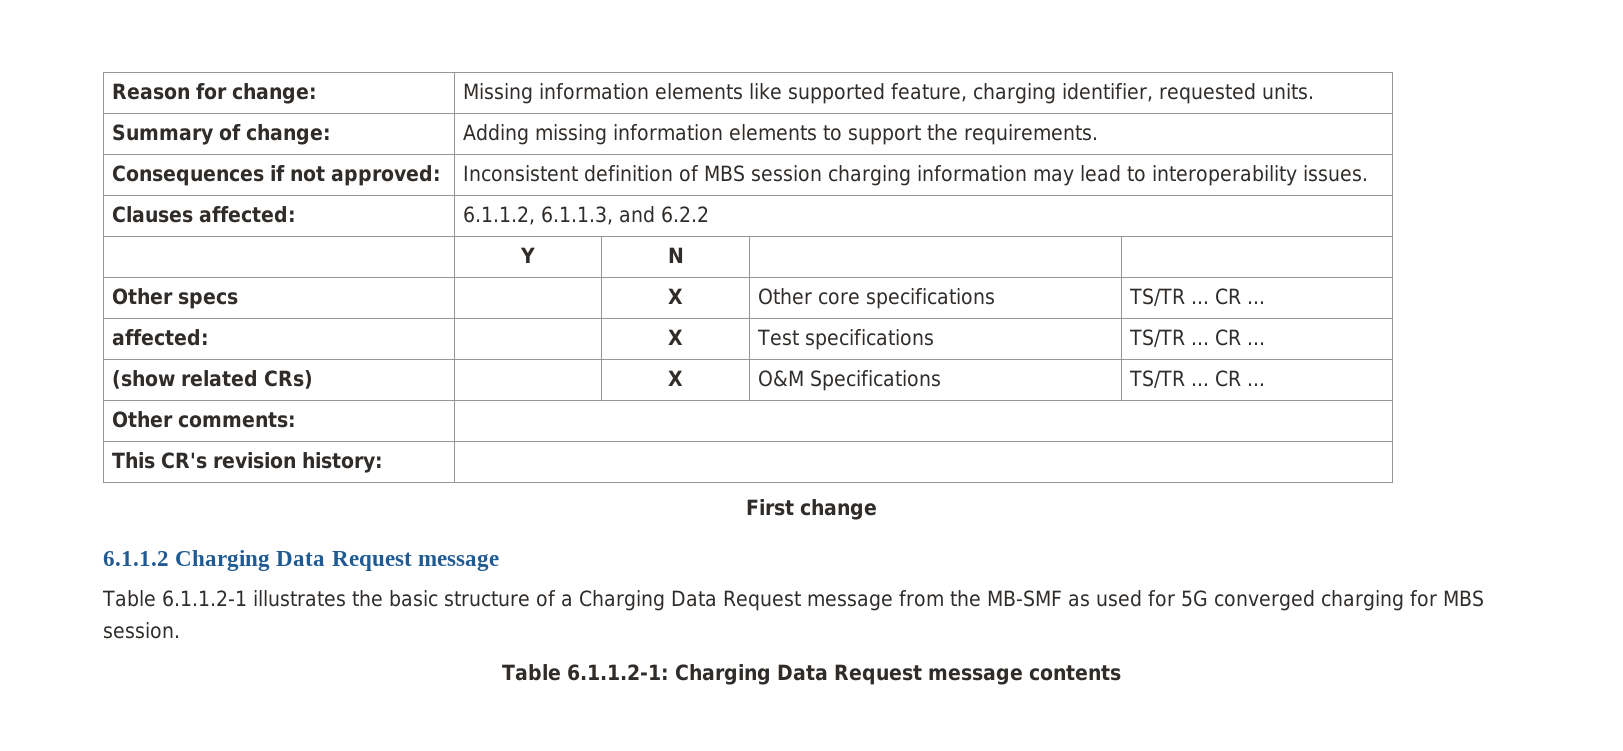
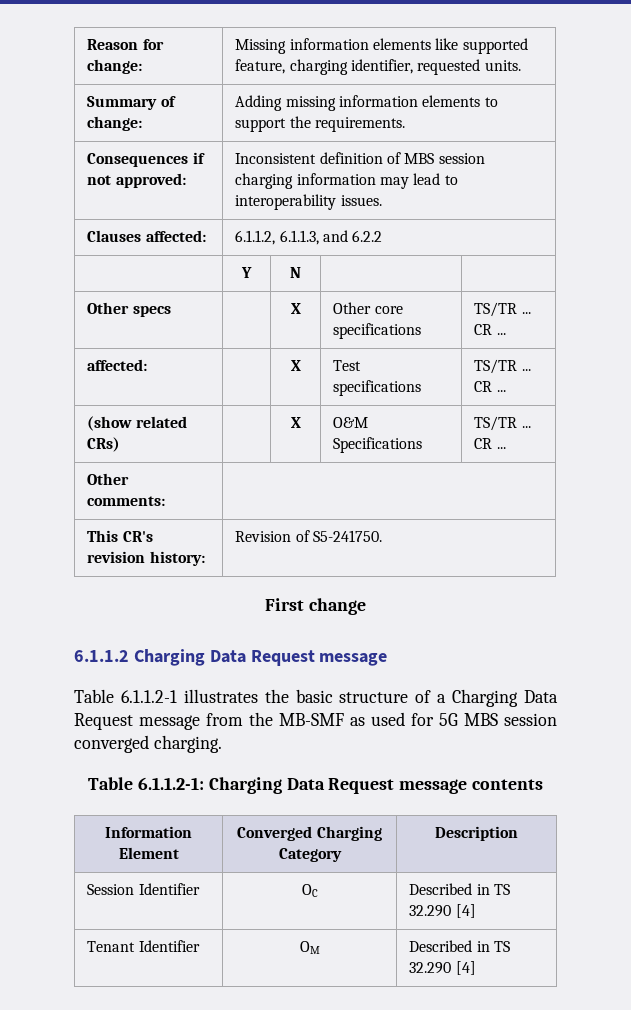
- This CR's revision history: |
+ This CR's revision history: | Revision of S5-241750.
- Table 6.1.1.2-1 illustrates the basic structure of a Charging Data Request message from the MB-SMF as used for 5G converged charging for MBS session.
+ Table 6.1.1.2-1 illustrates the basic structure of a Charging Data Request message from the MB-SMF as used for 5G MBS session converged charging.
+ Information Element | Converged Charging Category | Description
+ Session Identifier | OC | Described in TS 32.290 [4]
+ Tenant Identifier | OM | Described in TS 32.290 [4]

